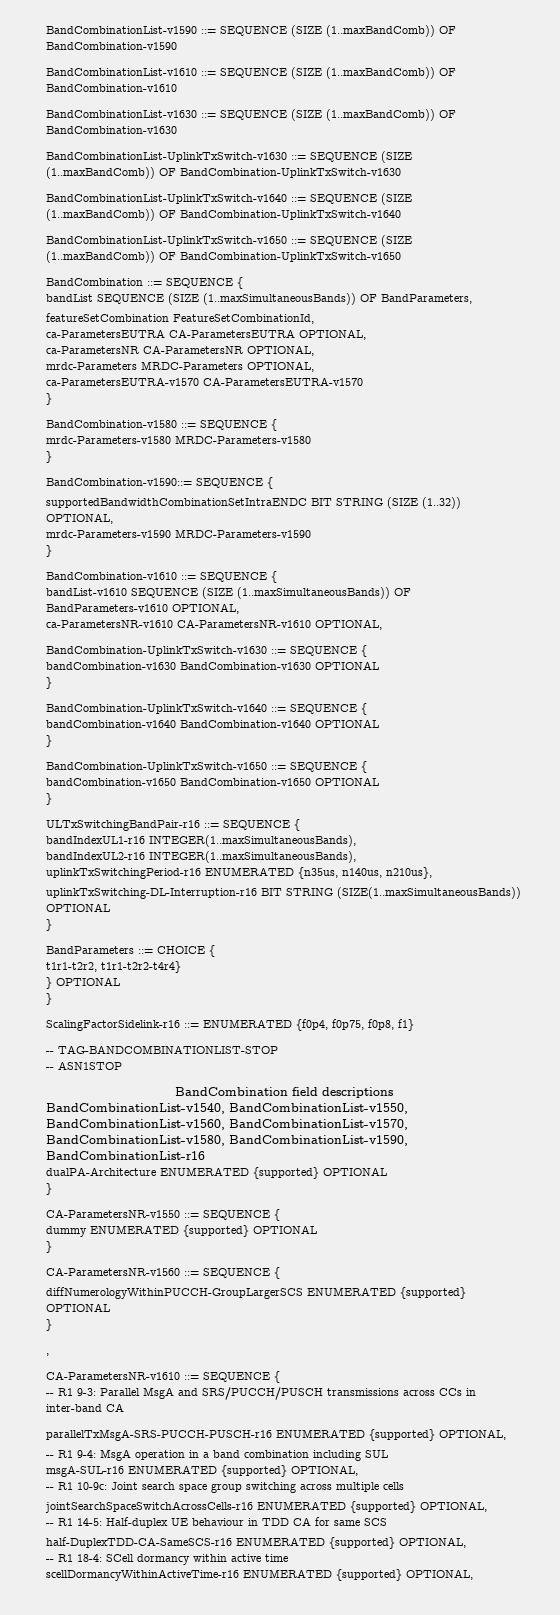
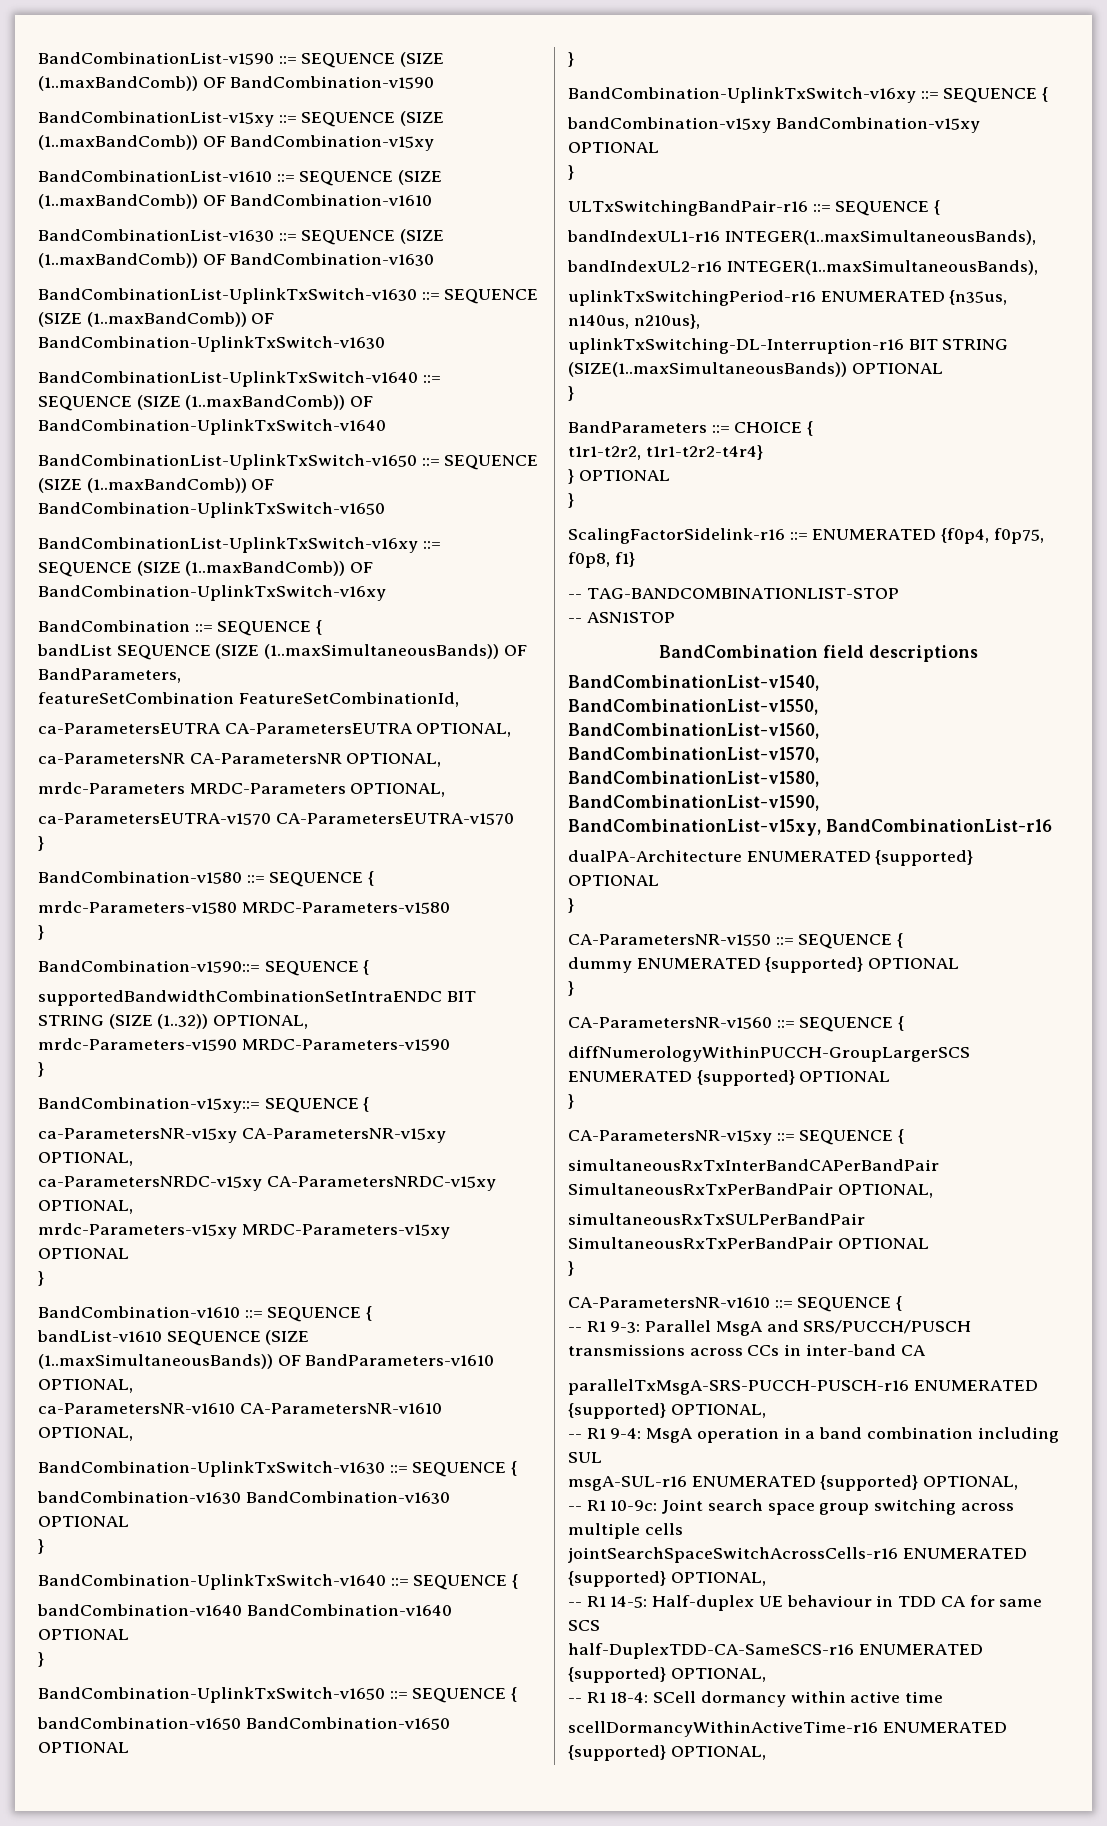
+ BandCombinationList-v15xy ::= SEQUENCE (SIZE (1..maxBandComb)) OF BandCombination-v15xy
+ BandCombinationList-UplinkTxSwitch-v16xy ::= SEQUENCE (SIZE (1..maxBandComb)) OF BandCombination-UplinkTxSwitch-v16xy
+ BandCombination-v15xy::= SEQUENCE {
+ ca-ParametersNR-v15xy CA-ParametersNR-v15xy OPTIONAL,
+ ca-ParametersNRDC-v15xy CA-ParametersNRDC-v15xy OPTIONAL,
+ mrdc-Parameters-v15xy MRDC-Parameters-v15xy OPTIONAL
+ }
+ BandCombination-UplinkTxSwitch-v16xy ::= SEQUENCE {
+ bandCombination-v15xy BandCombination-v15xy OPTIONAL
+ }
- BandCombinationList-v1540, BandCombinationList-v1550, BandCombinationList-v1560, BandCombinationList-v1570, BandCombinationList-v1580, BandCombinationList-v1590, BandCombinationList-r16
+ BandCombinationList-v1540, BandCombinationList-v1550, BandCombinationList-v1560, BandCombinationList-v1570, BandCombinationList-v1580, BandCombinationList-v1590, BandCombinationList-v15xy, BandCombinationList-r16
- ,
+ CA-ParametersNR-v15xy ::= SEQUENCE {
+ simultaneousRxTxInterBandCAPerBandPair SimultaneousRxTxPerBandPair OPTIONAL,
+ simultaneousRxTxSULPerBandPair SimultaneousRxTxPerBandPair OPTIONAL
+ }

